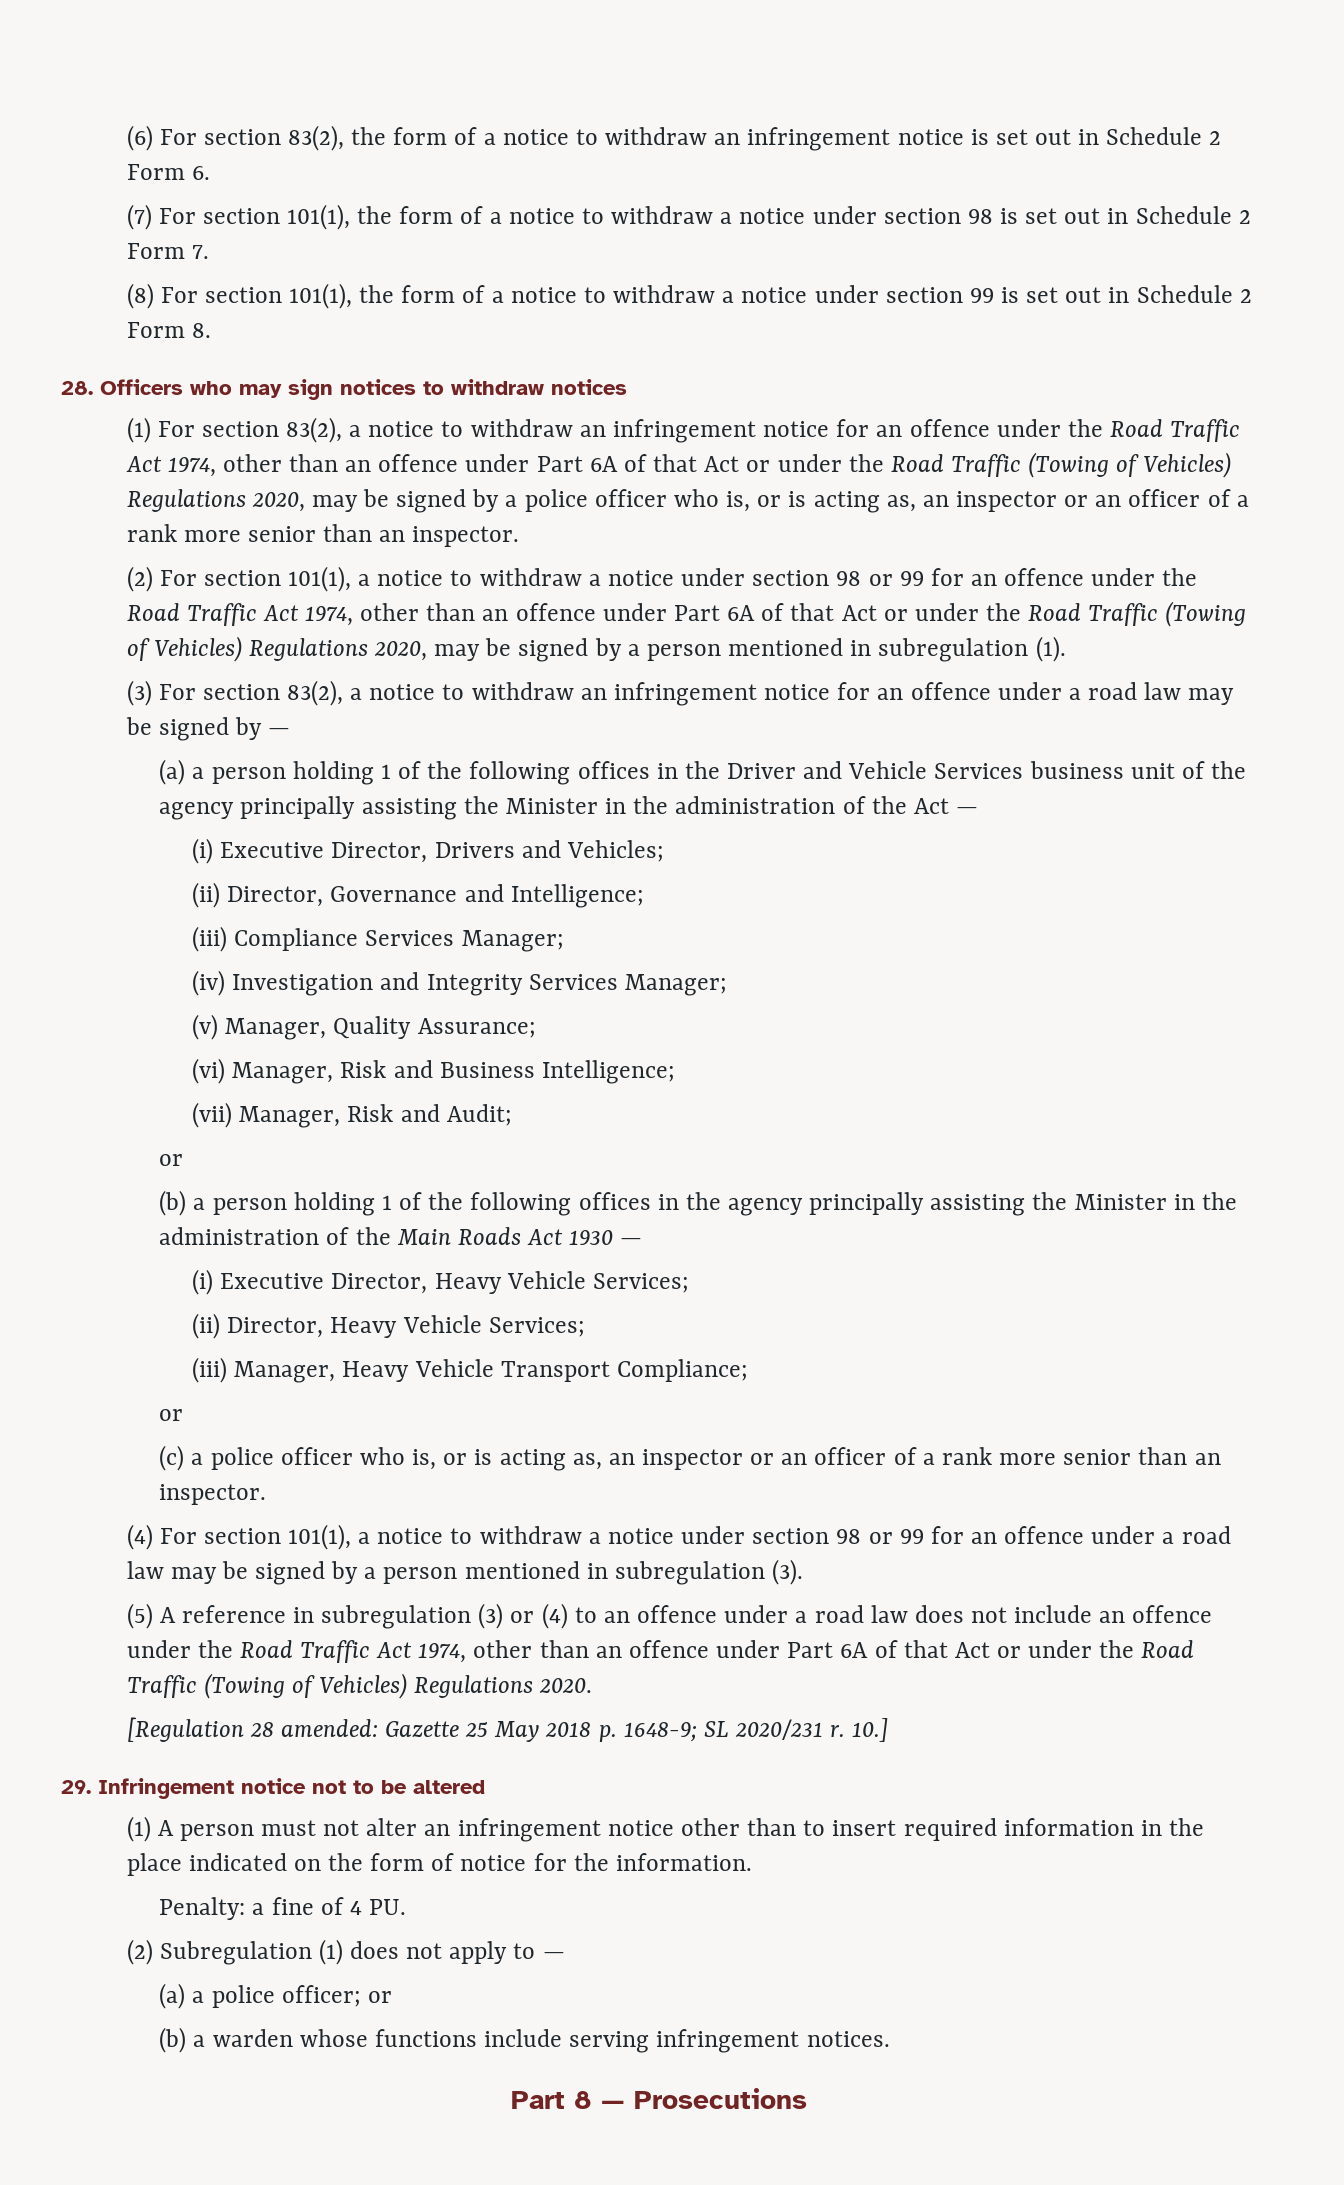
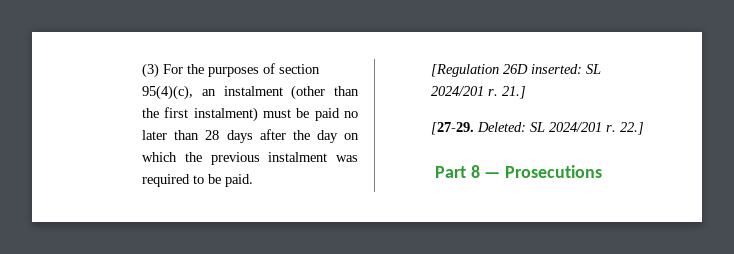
- (6) For section 83(2), the form of a notice to withdraw an infringement notice is set out in Schedule 2 Form 6.
- (7) For section 101(1), the form of a notice to withdraw a notice under section 98 is set out in Schedule 2 Form 7.
- (8) For section 101(1), the form of a notice to withdraw a notice under section 99 is set out in Schedule 2 Form 8.
- 28. Officers who may sign notices to withdraw notices
- (1) For section 83(2), a notice to withdraw an infringement notice for an offence under the Road Traffic Act 1974, other than an offence under Part 6A of that Act or under the Road Traffic (Towing of Vehicles) Regulations 2020, may be signed by a police officer who is, or is acting as, an inspector or an officer of a rank more senior than an inspector.
- (2) For section 101(1), a notice to withdraw a notice under section 98 or 99 for an offence under the Road Traffic Act 1974, other than an offence under Part 6A of that Act or under the Road Traffic (Towing of Vehicles) Regulations 2020, may be signed by a person mentioned in subregulation (1).
- (3) For section 83(2), a notice to withdraw an infringement notice for an offence under a road law may be signed by —
- (a) a person holding 1 of the following offices in the Driver and Vehicle Services business unit of the agency principally assisting the Minister in the administration of the Act —
- (i) Executive Director, Drivers and Vehicles;
- (ii) Director, Governance and Intelligence;
- (iii) Compliance Services Manager;
- (iv) Investigation and Integrity Services Manager;
- (v) Manager, Quality Assurance;
- (vi) Manager, Risk and Business Intelligence;
- (vii) Manager, Risk and Audit;
- or
- (b) a person holding 1 of the following offices in the agency principally assisting the Minister in the administration of the Main Roads Act 1930 —
- (i) Executive Director, Heavy Vehicle Services;
- (ii) Director, Heavy Vehicle Services;
- (iii) Manager, Heavy Vehicle Transport Compliance;
- or
- (c) a police officer who is, or is acting as, an inspector or an officer of a rank more senior than an inspector.
- (4) For section 101(1), a notice to withdraw a notice under section 98 or 99 for an offence under a road law may be signed by a person mentioned in subregulation (3).
- (5) A reference in subregulation (3) or (4) to an offence under a road law does not include an offence under the Road Traffic Act 1974, other than an offence under Part 6A of that Act or under the Road Traffic (Towing of Vehicles) Regulations 2020.
- [Regulation 28 amended: Gazette 25 May 2018 p. 1648-9; SL 2020/231 r. 10.]
- 29. Infringement notice not to be altered
- (1) A person must not alter an infringement notice other than to insert required information in the place indicated on the form of notice for the information.
- Penalty: a fine of 4 PU.
- (2) Subregulation (1) does not apply to —
- (a) a police officer; or
- (b) a warden whose functions include serving infringement notices.
+ (3) For the purposes of section 95(4)(c), an instalment (other than the first instalment) must be paid no later than 28 days after the day on which the previous instalment was required to be paid.
+ [Regulation 26D inserted: SL 2024/201 r. 21.]
+ [27-29. Deleted: SL 2024/201 r. 22.]

